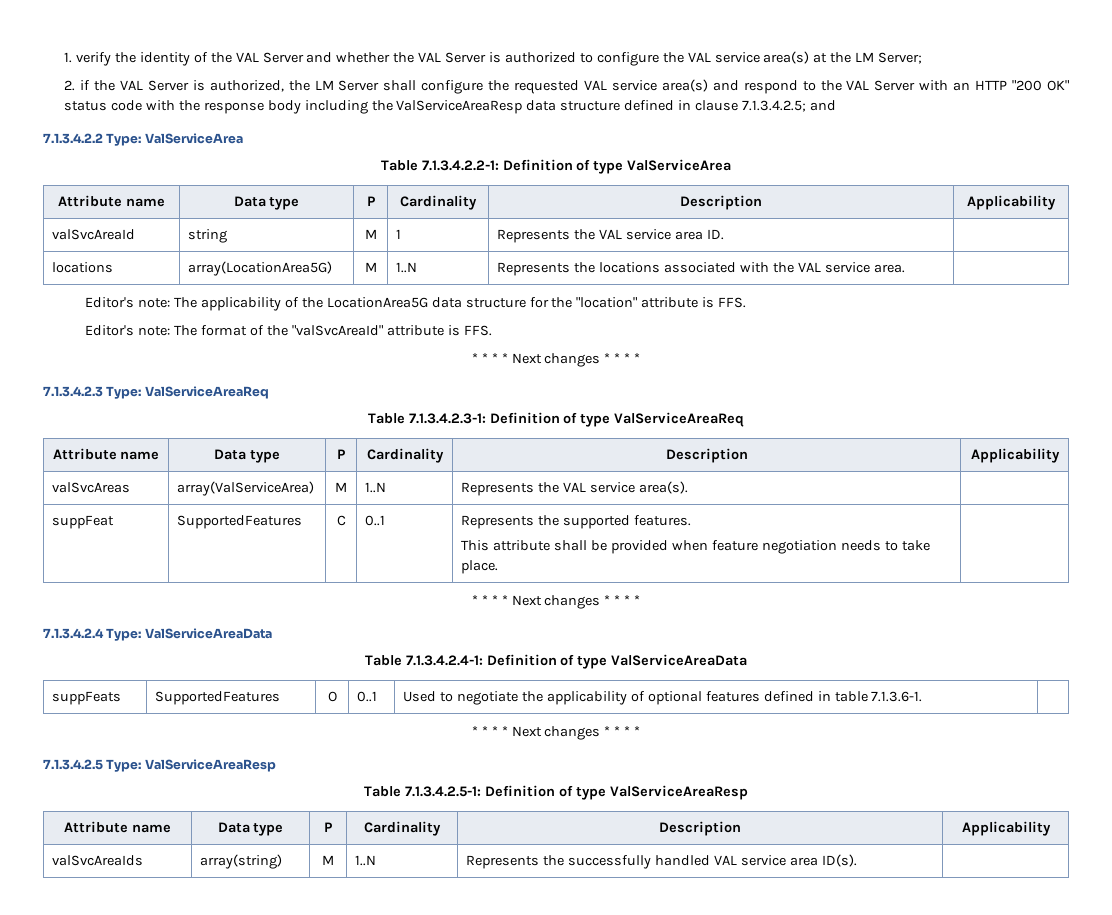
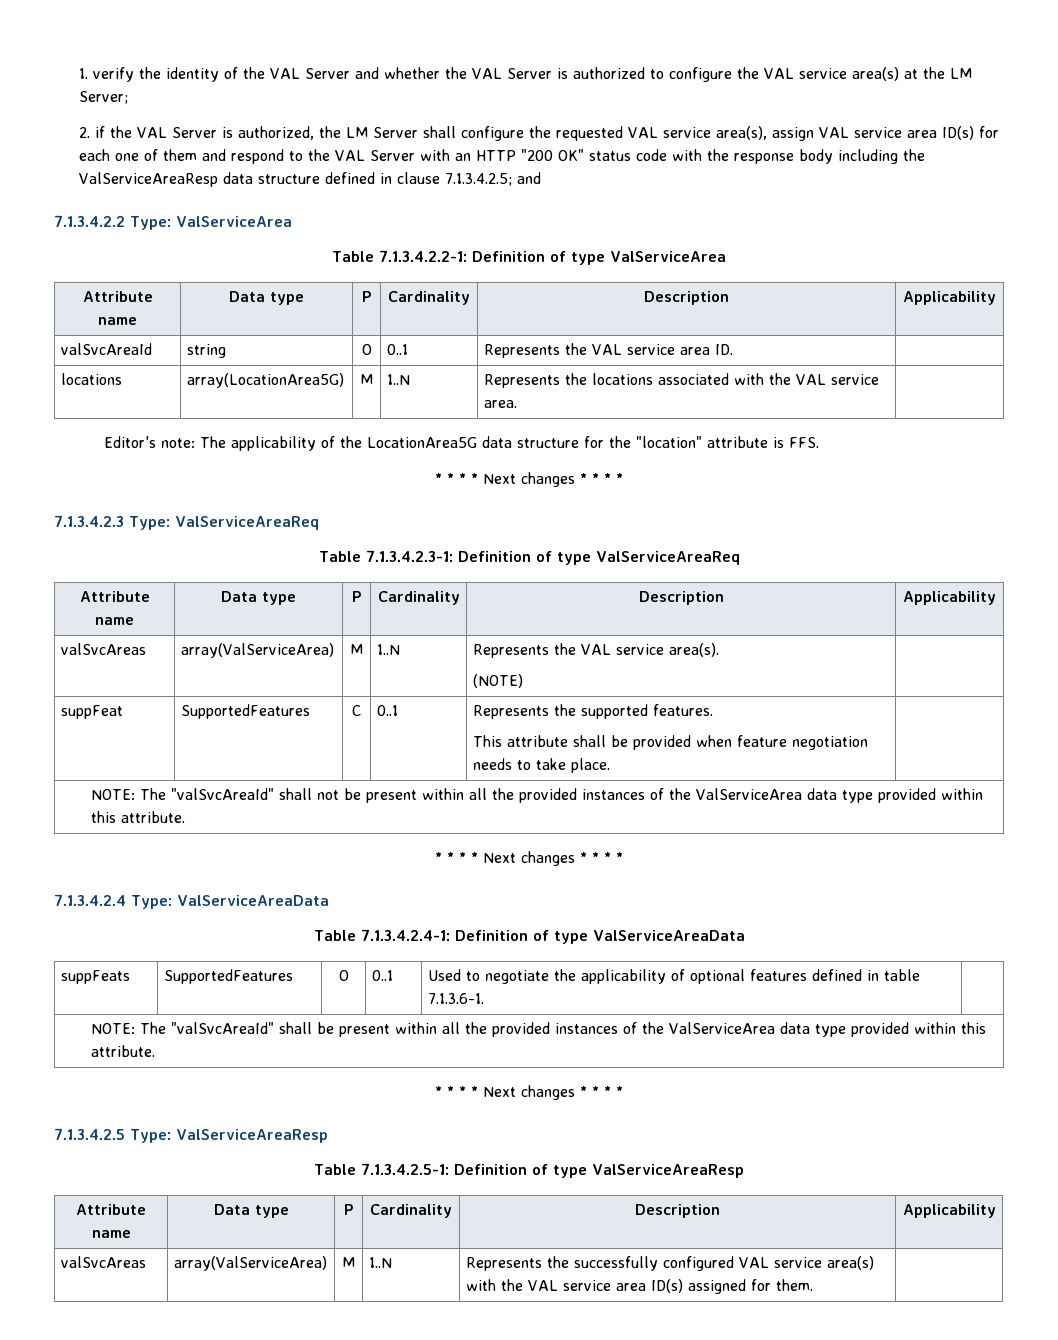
- 2. if the VAL Server is authorized, the LM Server shall configure the requested VAL service area(s) and respond to the VAL Server with an HTTP "200 OK" status code with the response body including the ValServiceAreaResp data structure defined in clause 7.1.3.4.2.5; and
+ 2. if the VAL Server is authorized, the LM Server shall configure the requested VAL service area(s), assign VAL service area ID(s) for each one of them and respond to the VAL Server with an HTTP "200 OK" status code with the response body including the ValServiceAreaResp data structure defined in clause 7.1.3.4.2.5; and
- valSvcAreaId | string | M | 1 | Represents the VAL service area ID. |
+ valSvcAreaId | string | O | 0..1 | Represents the VAL service area ID. |
- Editor's note: The format of the "valSvcAreaId" attribute is FFS.
- valSvcAreas | array(ValServiceArea) | M | 1..N | Represents the VAL service area(s). |
+ valSvcAreas | array(ValServiceArea) | M | 1..N | Represents the VAL service area(s).
+ (NOTE) |
+ NOTE: The "valSvcAreaId" shall not be present within all the provided instances of the ValServiceArea data type provided within this attribute.
+ NOTE: The "valSvcAreaId" shall be present within all the provided instances of the ValServiceArea data type provided within this attribute.
- valSvcAreaIds | array(string) | M | 1..N | Represents the successfully handled VAL service area ID(s). |
+ valSvcAreas | array(ValServiceArea) | M | 1..N | Represents the successfully configured VAL service area(s) with the VAL service area ID(s) assigned for them. |

